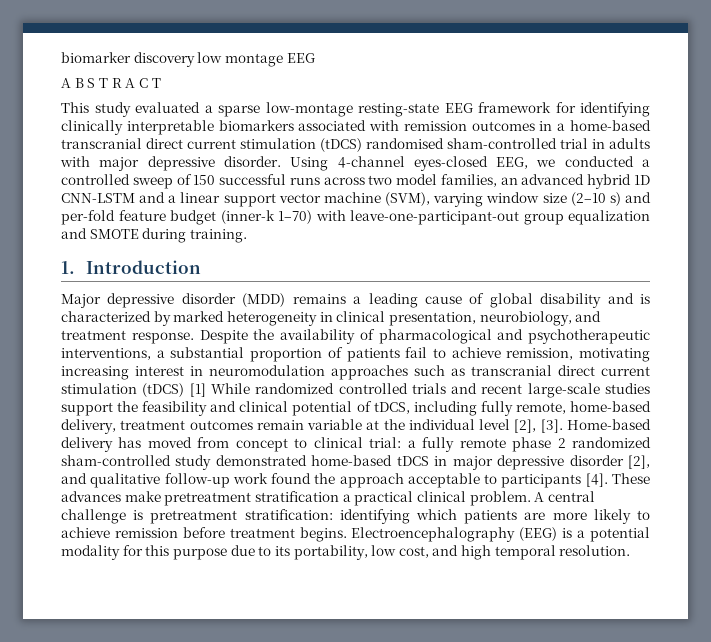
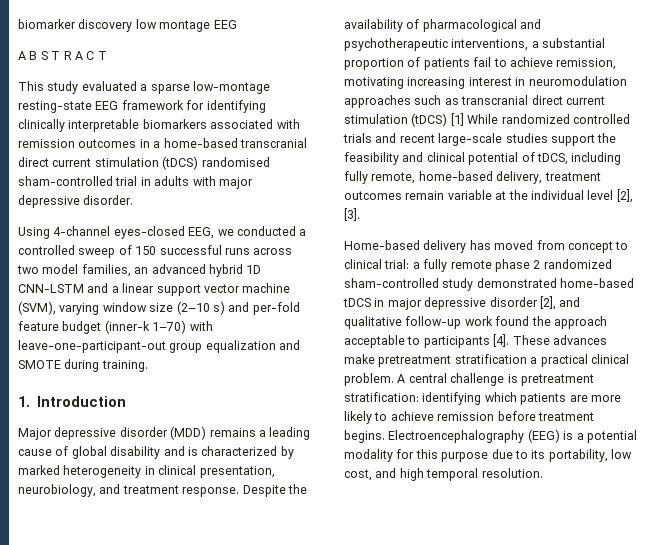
- This study evaluated a sparse low-montage resting-state EEG framework for identifying clinically interpretable biomarkers associated with remission outcomes in a home-based transcranial direct current stimulation (tDCS) randomised sham-controlled trial in adults with major depressive disorder. Using 4-channel eyes-closed EEG, we conducted a controlled sweep of 150 successful runs across two model families, an advanced hybrid 1D CNN-LSTM and a linear support vector machine (SVM), varying window size (2–10 s) and per-fold feature budget (inner-k 1–70) with leave-one-participant-out group equalization and SMOTE during training.
+ This study evaluated a sparse low-montage resting-state EEG framework for identifying clinically interpretable biomarkers associated with remission outcomes in a home-based transcranial direct current stimulation (tDCS) randomised sham-controlled trial in adults with major depressive disorder.
+ Using 4-channel eyes-closed EEG, we conducted a controlled sweep of 150 successful runs across two model families, an advanced hybrid 1D CNN-LSTM and a linear support vector machine (SVM), varying window size (2–10 s) and per-fold feature budget (inner-k 1–70) with leave-one-participant-out group equalization and SMOTE during training.
- Despite the availability of pharmacological and psychotherapeutic interventions, a substantial proportion of patients fail to achieve remission, motivating increasing interest in neuromodulation approaches such as transcranial direct current stimulation (tDCS) [1] While randomized controlled trials and recent large-scale studies support the feasibility and clinical potential of tDCS, including fully remote, home-based delivery, treatment outcomes remain variable at the individual level [2], [3]. Home-based delivery has moved from concept to clinical trial:
+ Despite the availability of pharmacological and psychotherapeutic interventions, a substantial proportion of patients fail to achieve remission, motivating increasing interest in neuromodulation approaches such as transcranial direct current stimulation (tDCS) [1] While randomized controlled trials and recent large-scale studies support the feasibility and clinical potential of tDCS, including fully remote, home-based delivery, treatment outcomes remain variable at the individual level [2], [3].
+ Home-based delivery has moved from concept to clinical trial:

